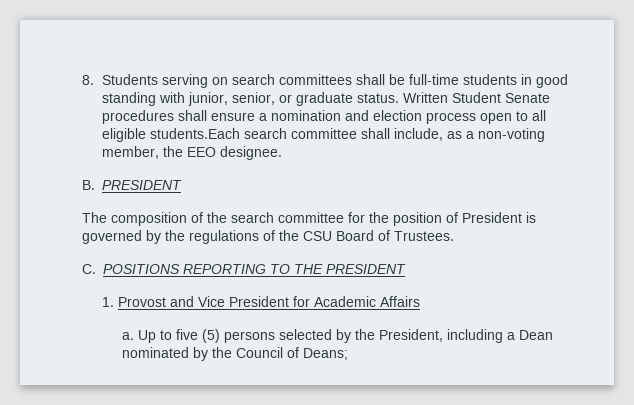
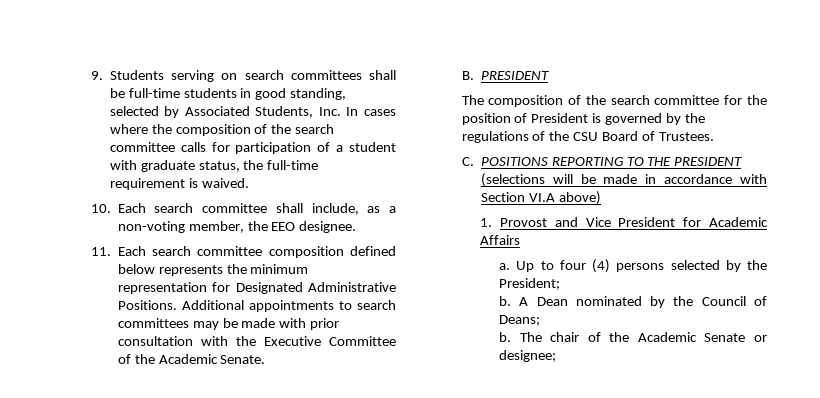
- 8. Students serving on search committees shall be full-time students in good standing with junior, senior, or graduate status. Written Student Senate procedures shall ensure a nomination and election process open to all eligible students.Each search committee shall include, as a non-voting member, the EEO designee.
+ 9. Students serving on search committees shall be full-time students in good standing, selected by Associated Students, Inc. In cases where the composition of the search committee calls for participation of a student with graduate status, the full-time requirement is waived.
+ 10. Each search committee shall include, as a non-voting member, the EEO designee.
+ 11. Each search committee composition defined below represents the minimum representation for Designated Administrative Positions. Additional appointments to search committees may be made with prior consultation with the Executive Committee of the Academic Senate.
- C. POSITIONS REPORTING TO THE PRESIDENT
+ C. POSITIONS REPORTING TO THE PRESIDENT (selections will be made in accordance with Section VI.A above)
- Up to five (5) persons selected by the President, including a Dean nominated by the Council of Deans;
+ Up to four (4) persons selected by the President;
+ b. A Dean nominated by the Council of Deans;
+ b. The chair of the Academic Senate or designee;

